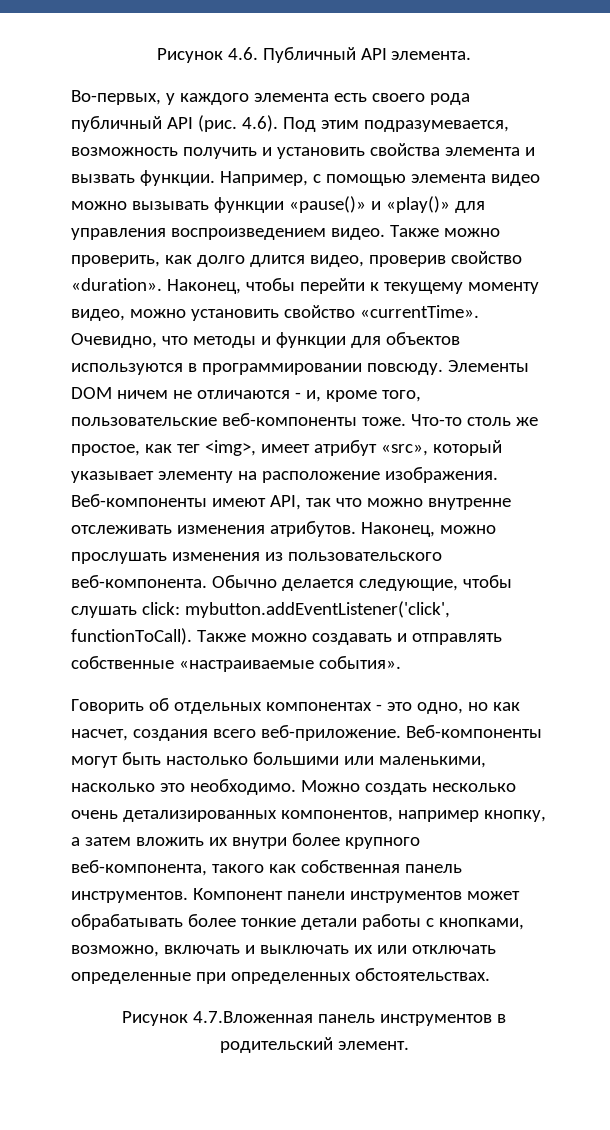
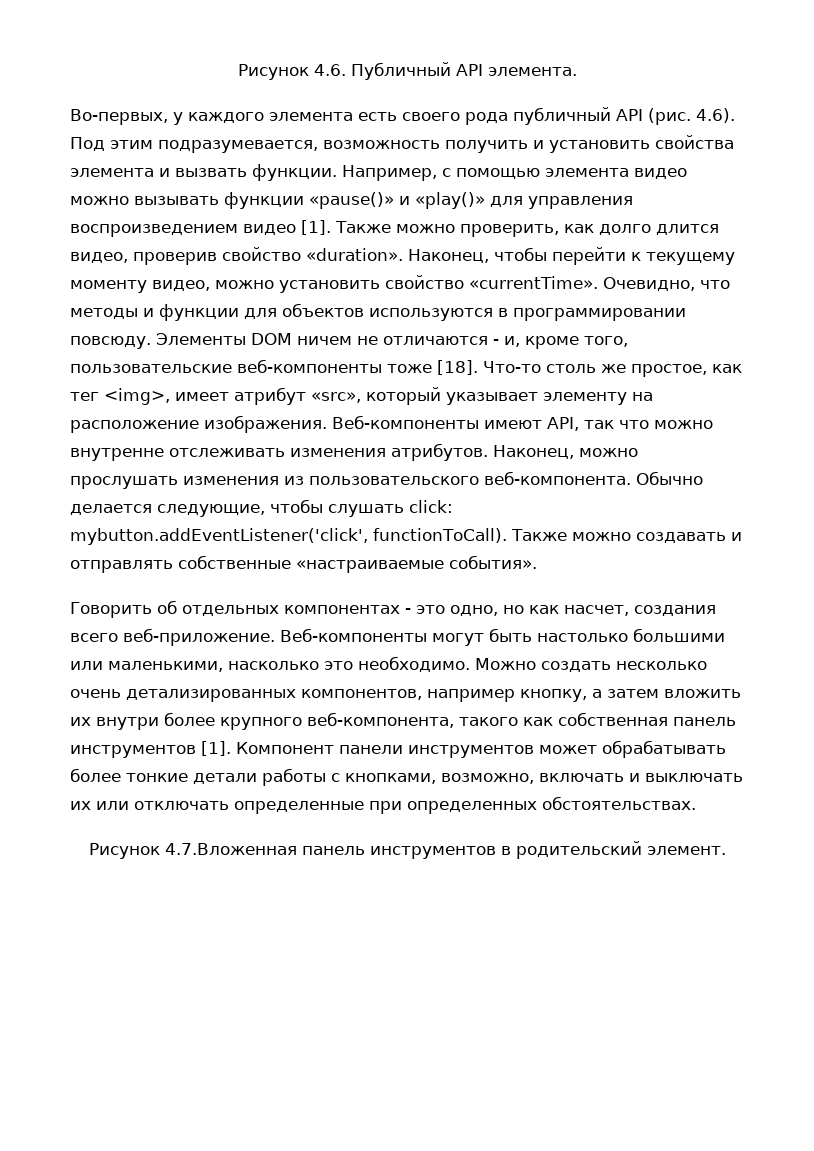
- Например, с помощью элемента видео можно вызывать функции «pause()» и «play()» для управления воспроизведением видео.
+ Например, с помощью элемента видео можно вызывать функции «pause()» и «play()» для управления воспроизведением видео [1].
- Элементы DOM ничем не отличаются - и, кроме того, пользовательские веб-компоненты тоже.
+ Элементы DOM ничем не отличаются - и, кроме того, пользовательские веб-компоненты тоже [18].
- Можно создать несколько очень детализированных компонентов, например кнопку, а затем вложить их внутри более крупного веб-компонента, такого как собственная панель инструментов.
+ Можно создать несколько очень детализированных компонентов, например кнопку, а затем вложить их внутри более крупного веб-компонента, такого как собственная панель инструментов [1].

